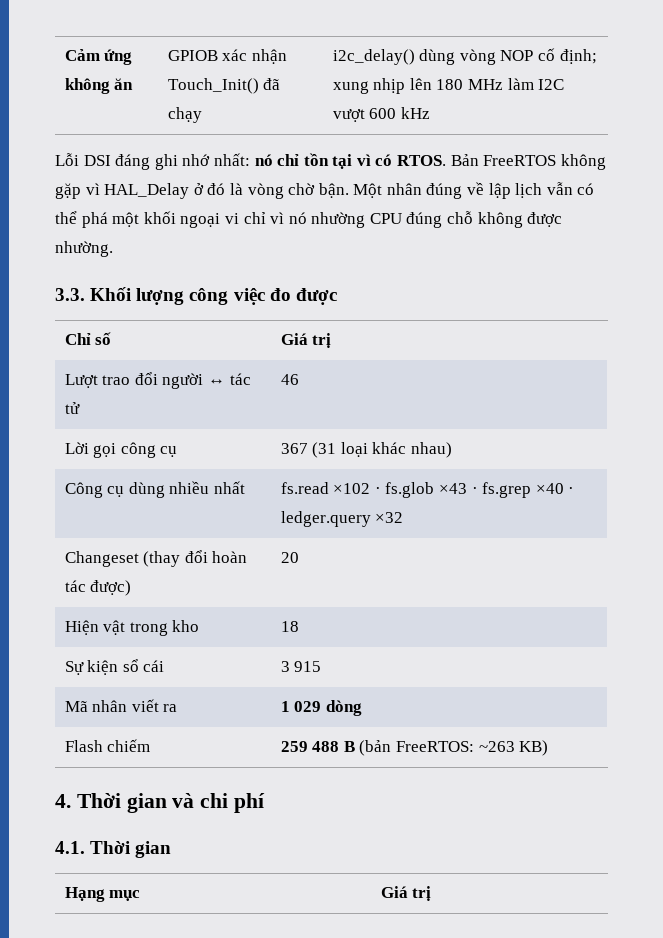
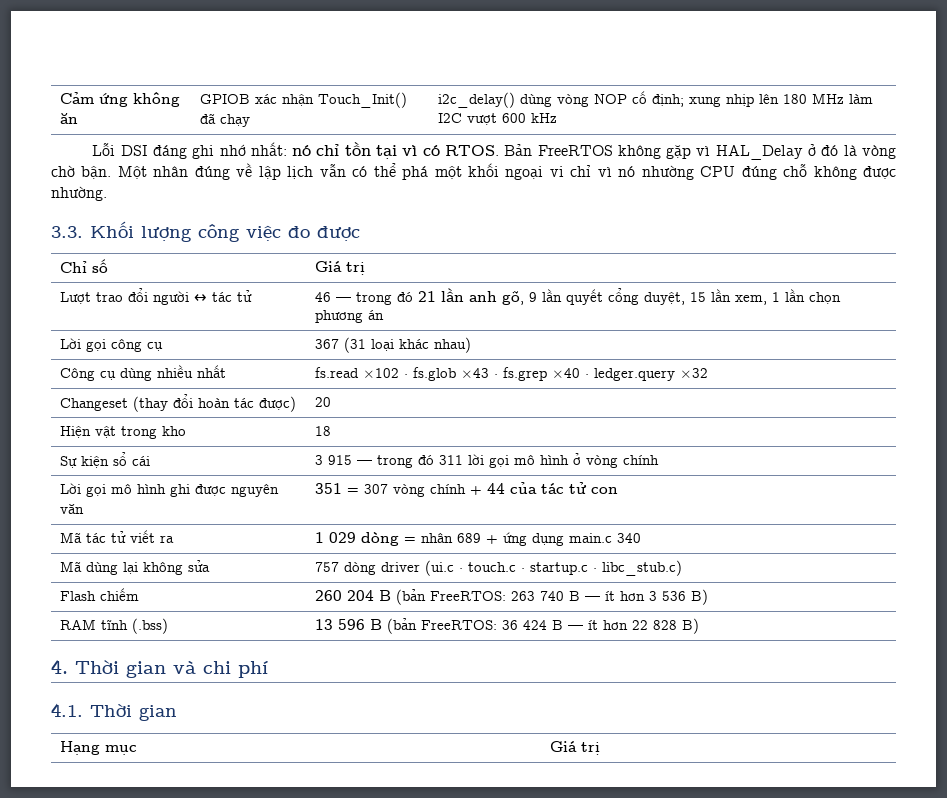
- Lượt trao đổi người ↔ tác tử | 46
+ Lượt trao đổi người ↔ tác tử | 46 — trong đó 21 lần anh gõ, 9 lần quyết cổng duyệt, 15 lần xem, 1 lần chọn phương án
- Sự kiện sổ cái | 3 915
- Mã nhân viết ra | 1 029 dòng
+ Sự kiện sổ cái | 3 915 — trong đó 311 lời gọi mô hình ở vòng chính
+ Lời gọi mô hình ghi được nguyên văn | 351 = 307 vòng chính + 44 của tác tử con
+ Mã tác tử viết ra | 1 029 dòng = nhân 689 + ứng dụng main.c 340
+ Mã dùng lại không sửa | 757 dòng driver (ui.c · touch.c · startup.c · libc_stub.c)
- Flash chiếm | 259 488 B (bản FreeRTOS: ~263 KB)
+ Flash chiếm | 260 204 B (bản FreeRTOS: 263 740 B — ít hơn 3 536 B)
+ RAM tĩnh (.bss) | 13 596 B (bản FreeRTOS: 36 424 B — ít hơn 22 828 B)

